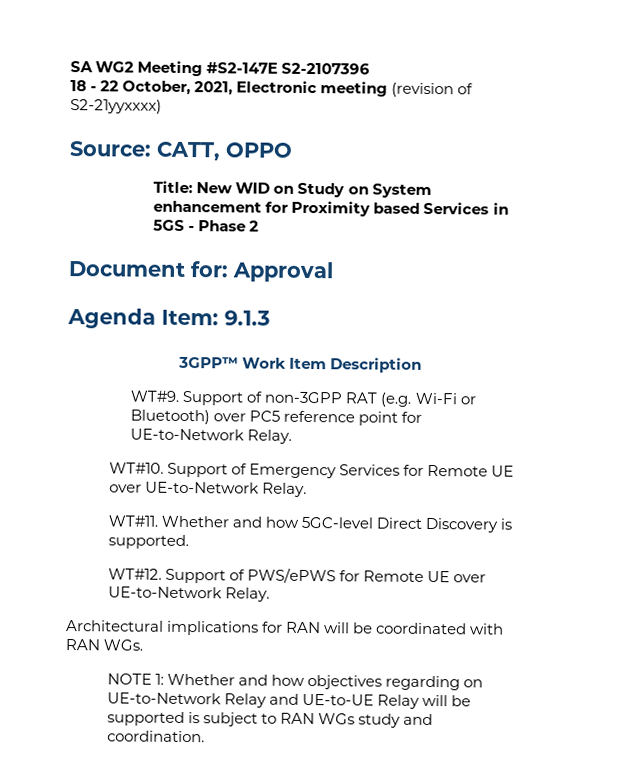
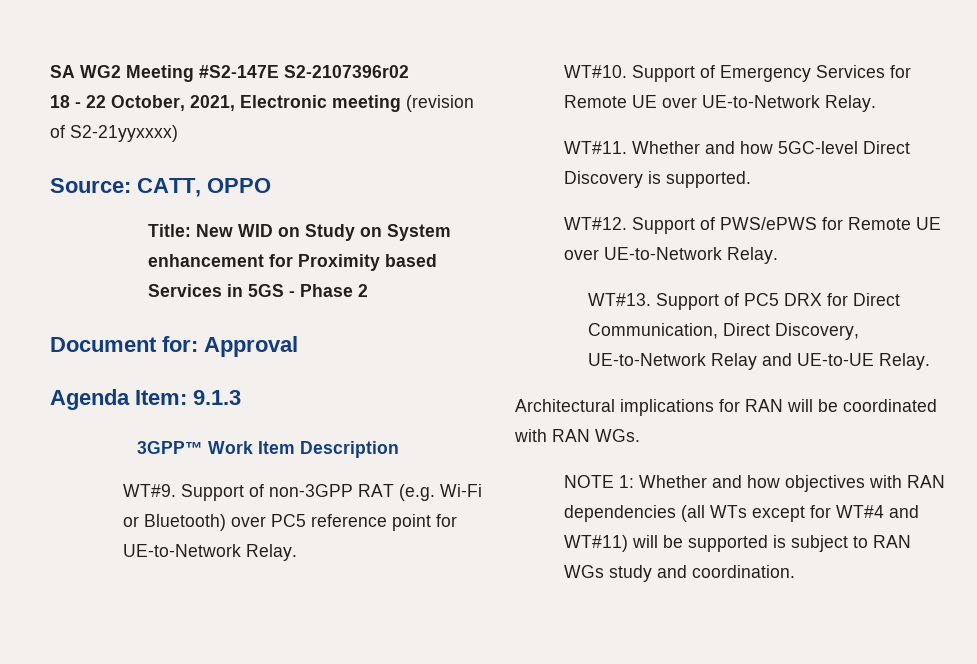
- SA WG2 Meeting #S2-147E S2-2107396
+ SA WG2 Meeting #S2-147E S2-2107396r02
+ WT#13. Support of PC5 DRX for Direct Communication, Direct Discovery, UE-to-Network Relay and UE-to-UE Relay.
- NOTE 1: Whether and how objectives regarding on UE-to-Network Relay and UE-to-UE Relay will be supported is subject to RAN WGs study and coordination.
+ NOTE 1: Whether and how objectives with RAN dependencies (all WTs except for WT#4 and WT#11) will be supported is subject to RAN WGs study and coordination.

